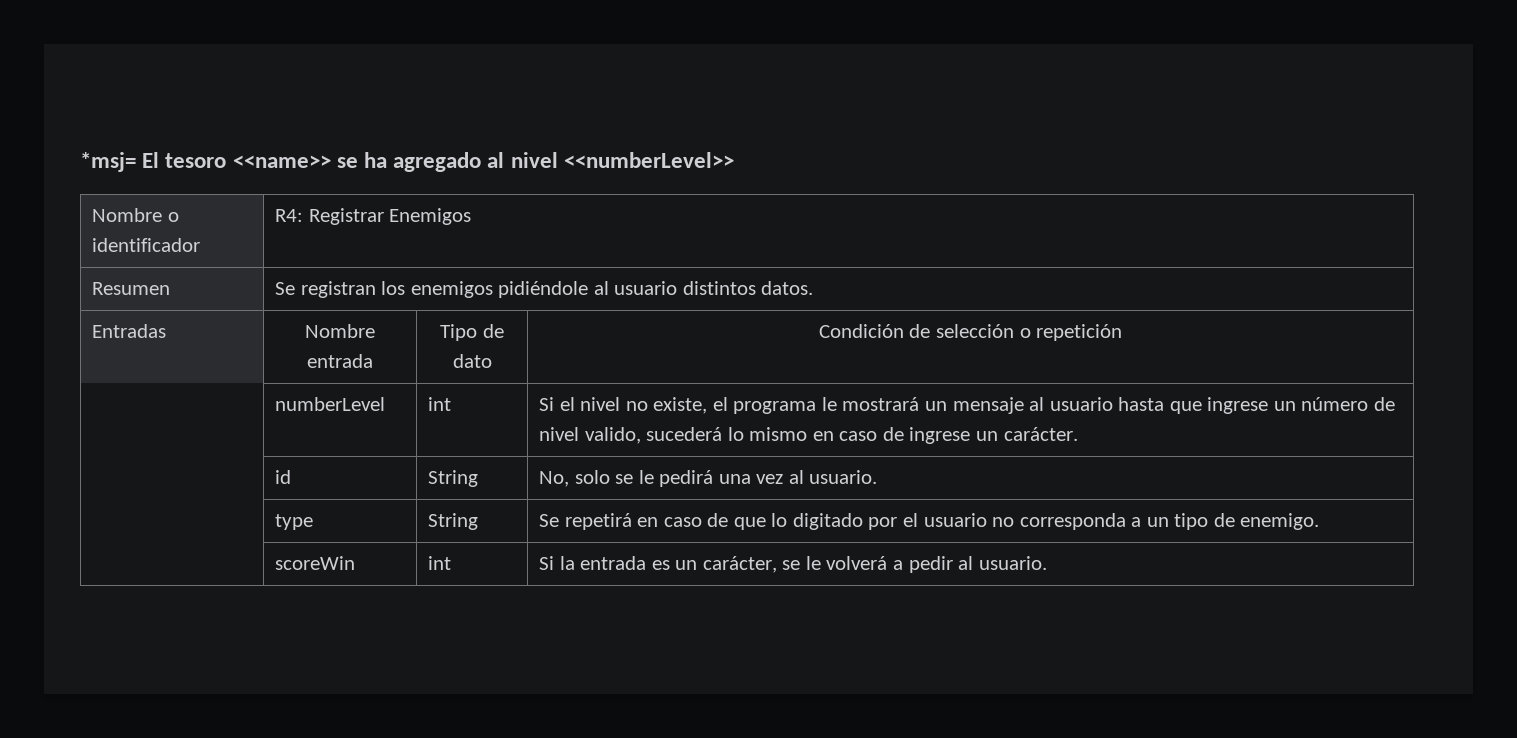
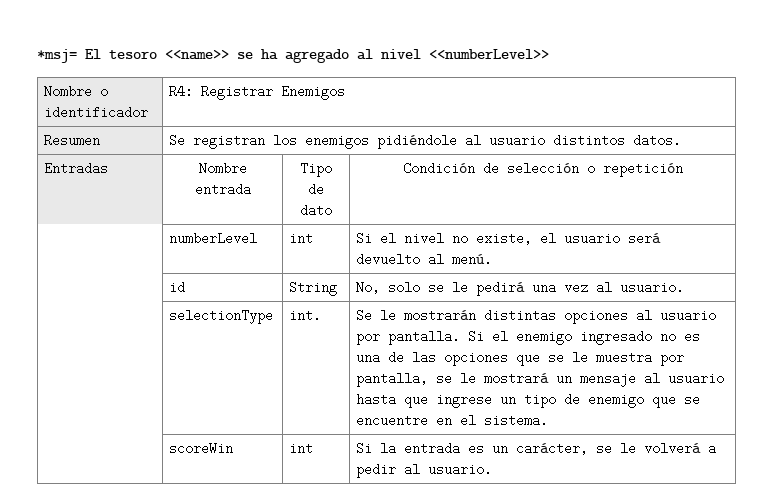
- | numberLevel | int | Si el nivel no existe, el programa le mostrará un mensaje al usuario hasta que ingrese un número de nivel valido, sucederá lo mismo en caso de ingrese un carácter.
+ | numberLevel | int | Si el nivel no existe, el usuario será devuelto al menú.
- type | String | Se repetirá en caso de que lo digitado por el usuario no corresponda a un tipo de enemigo.
+ selectionType | int. | Se le mostrarán distintas opciones al usuario por pantalla. Si el enemigo ingresado no es una de las opciones que se le muestra por pantalla, se le mostrará un mensaje al usuario hasta que ingrese un tipo de enemigo que se encuentre en el sistema.

